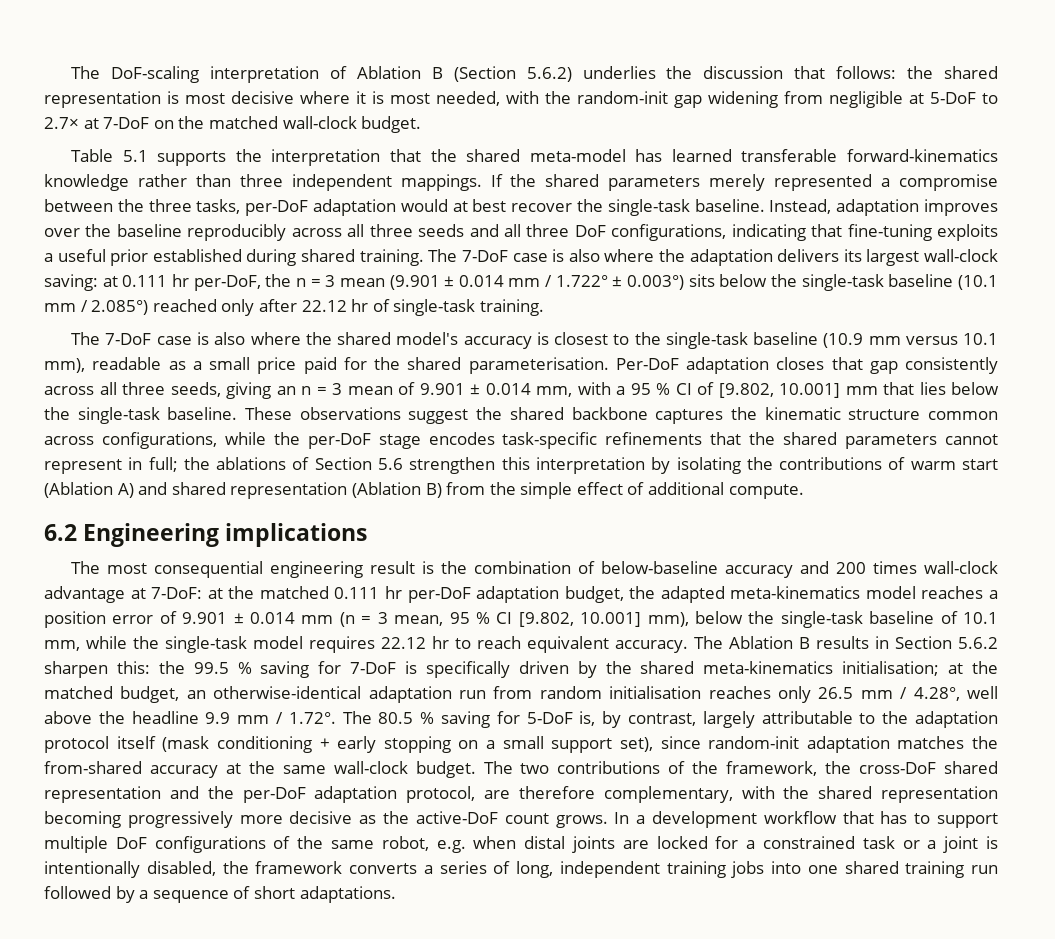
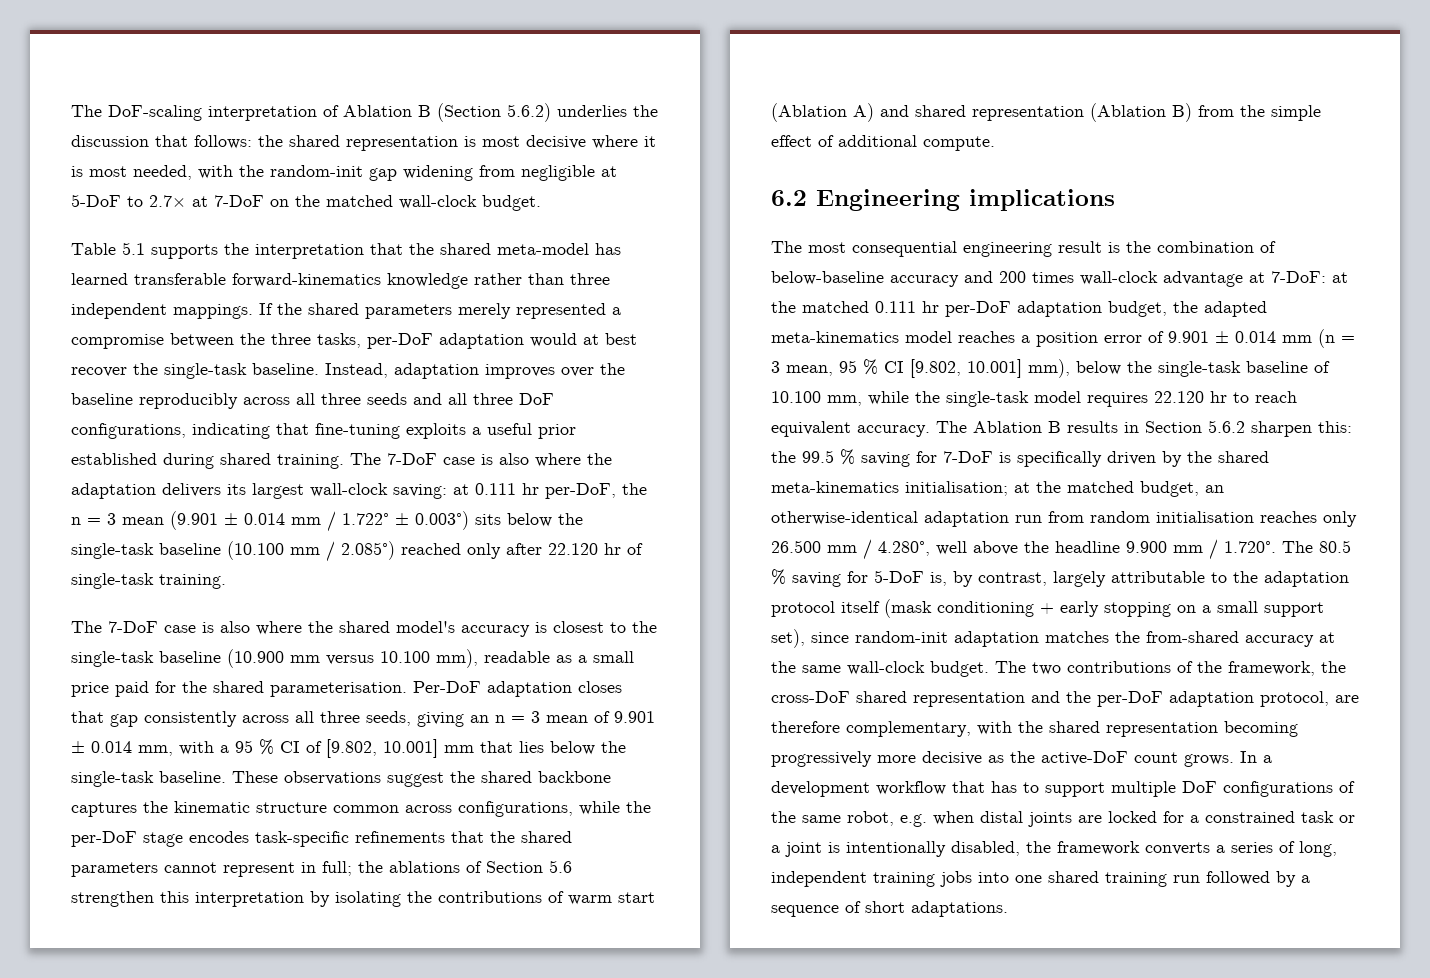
- The 7-DoF case is also where the adaptation delivers its largest wall-clock saving: at 0.111 hr per-DoF, the n = 3 mean (9.901 ± 0.014 mm / 1.722° ± 0.003°) sits below the single-task baseline (10.1 mm / 2.085°) reached only after 22.12 hr of single-task training.
+ The 7-DoF case is also where the adaptation delivers its largest wall-clock saving: at 0.111 hr per-DoF, the n = 3 mean (9.901 ± 0.014 mm / 1.722° ± 0.003°) sits below the single-task baseline (10.100 mm / 2.085°) reached only after 22.120 hr of single-task training.
- The 7-DoF case is also where the shared model's accuracy is closest to the single-task baseline (10.9 mm versus 10.1 mm), readable as a small price paid for the shared parameterisation.
+ The 7-DoF case is also where the shared model's accuracy is closest to the single-task baseline (10.900 mm versus 10.100 mm), readable as a small price paid for the shared parameterisation.
- at the matched 0.111 hr per-DoF adaptation budget, the adapted meta-kinematics model reaches a position error of 9.901 ± 0.014 mm (n = 3 mean, 95 % CI [9.802, 10.001] mm), below the single-task baseline of 10.1 mm, while the single-task model requires 22.12 hr to reach equivalent accuracy.
+ at the matched 0.111 hr per-DoF adaptation budget, the adapted meta-kinematics model reaches a position error of 9.901 ± 0.014 mm (n = 3 mean, 95 % CI [9.802, 10.001] mm), below the single-task baseline of 10.100 mm, while the single-task model requires 22.120 hr to reach equivalent accuracy.
- at the matched budget, an otherwise-identical adaptation run from random initialisation reaches only 26.5 mm / 4.28°, well above the headline 9.9 mm / 1.72°. The 80.5 % saving for 5-DoF is, by contrast, largely attributable to the adaptation protocol itself (mask conditioning + early stopping on a small support set), since random-init adaptation matches the from-shared accuracy at the same wall-clock budget.
+ at the matched budget, an otherwise-identical adaptation run from random initialisation reaches only 26.500 mm / 4.280°, well above the headline 9.900 mm / 1.720°. The 80.5 % saving for 5-DoF is, by contrast, largely attributable to the adaptation protocol itself (mask conditioning + early stopping on a small support set), since random-init adaptation matches the from-shared accuracy at the same wall-clock budget.

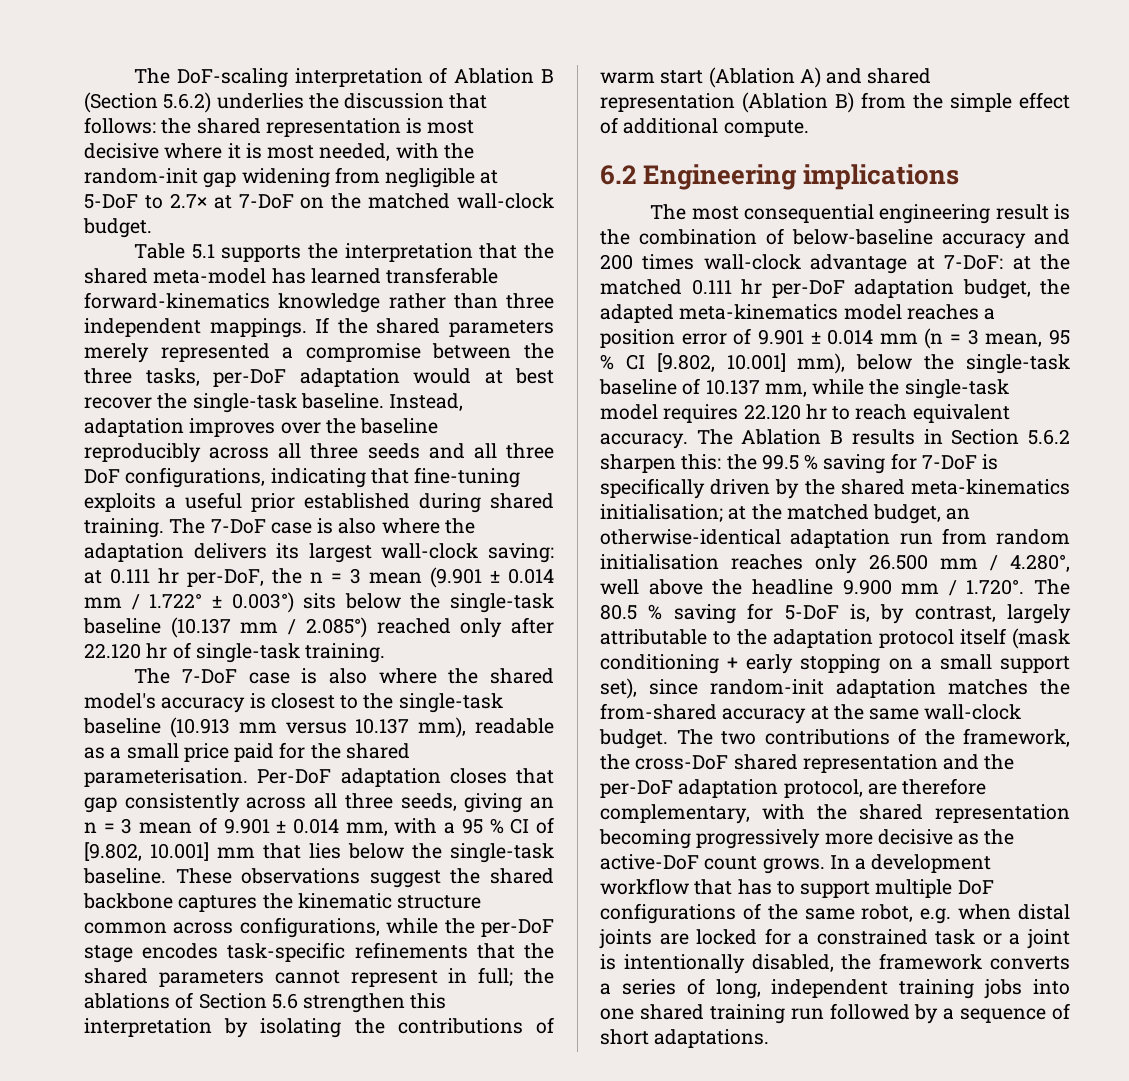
- The 7-DoF case is also where the adaptation delivers its largest wall-clock saving: at 0.111 hr per-DoF, the n = 3 mean (9.901 ± 0.014 mm / 1.722° ± 0.003°) sits below the single-task baseline (10.100 mm / 2.085°) reached only after 22.120 hr of single-task training.
+ The 7-DoF case is also where the adaptation delivers its largest wall-clock saving: at 0.111 hr per-DoF, the n = 3 mean (9.901 ± 0.014 mm / 1.722° ± 0.003°) sits below the single-task baseline (10.137 mm / 2.085°) reached only after 22.120 hr of single-task training.
- The 7-DoF case is also where the shared model's accuracy is closest to the single-task baseline (10.900 mm versus 10.100 mm), readable as a small price paid for the shared parameterisation.
+ The 7-DoF case is also where the shared model's accuracy is closest to the single-task baseline (10.913 mm versus 10.137 mm), readable as a small price paid for the shared parameterisation.
- at the matched 0.111 hr per-DoF adaptation budget, the adapted meta-kinematics model reaches a position error of 9.901 ± 0.014 mm (n = 3 mean, 95 % CI [9.802, 10.001] mm), below the single-task baseline of 10.100 mm, while the single-task model requires 22.120 hr to reach equivalent accuracy.
+ at the matched 0.111 hr per-DoF adaptation budget, the adapted meta-kinematics model reaches a position error of 9.901 ± 0.014 mm (n = 3 mean, 95 % CI [9.802, 10.001] mm), below the single-task baseline of 10.137 mm, while the single-task model requires 22.120 hr to reach equivalent accuracy.

